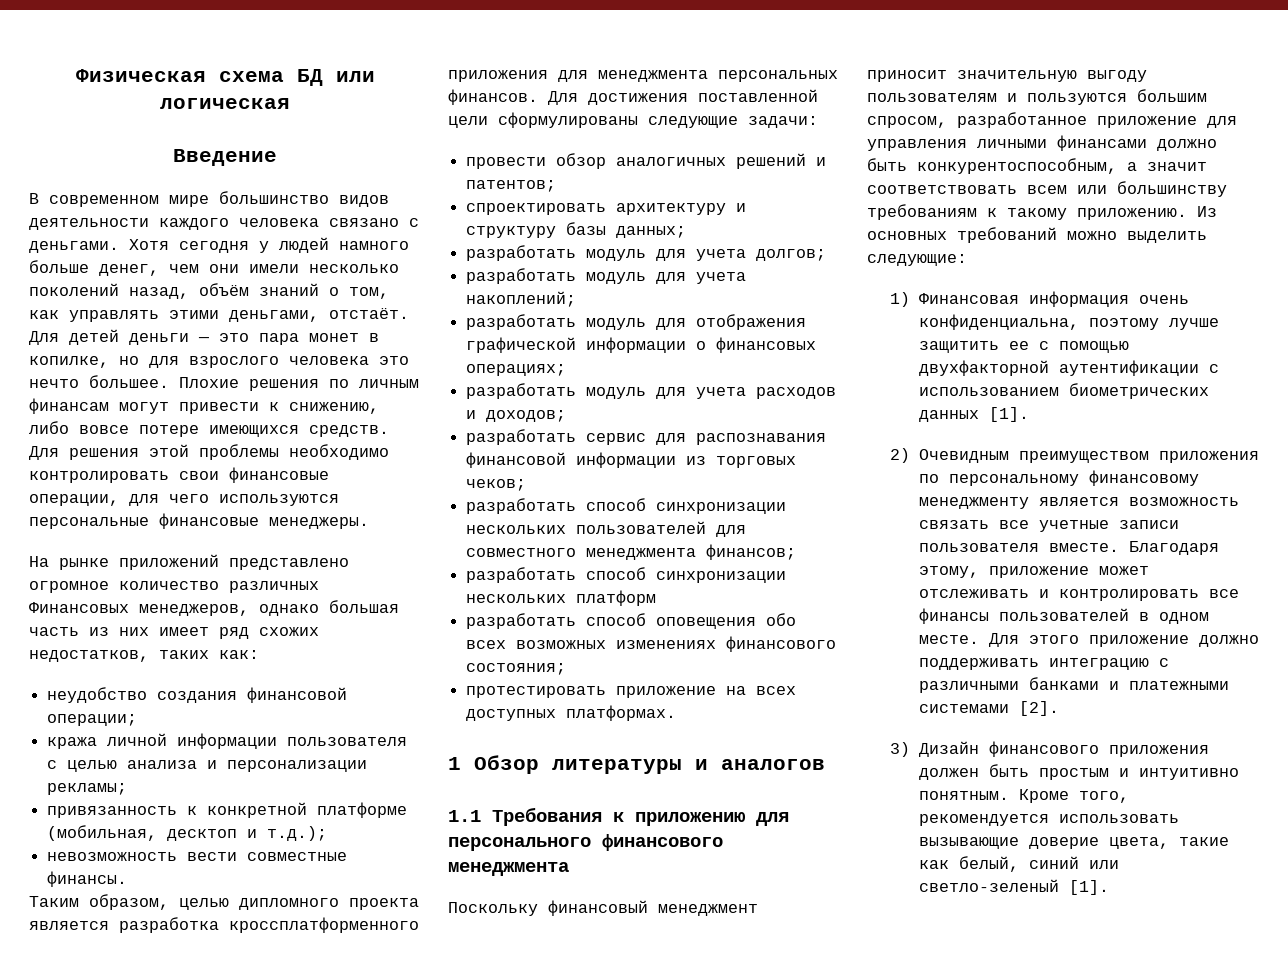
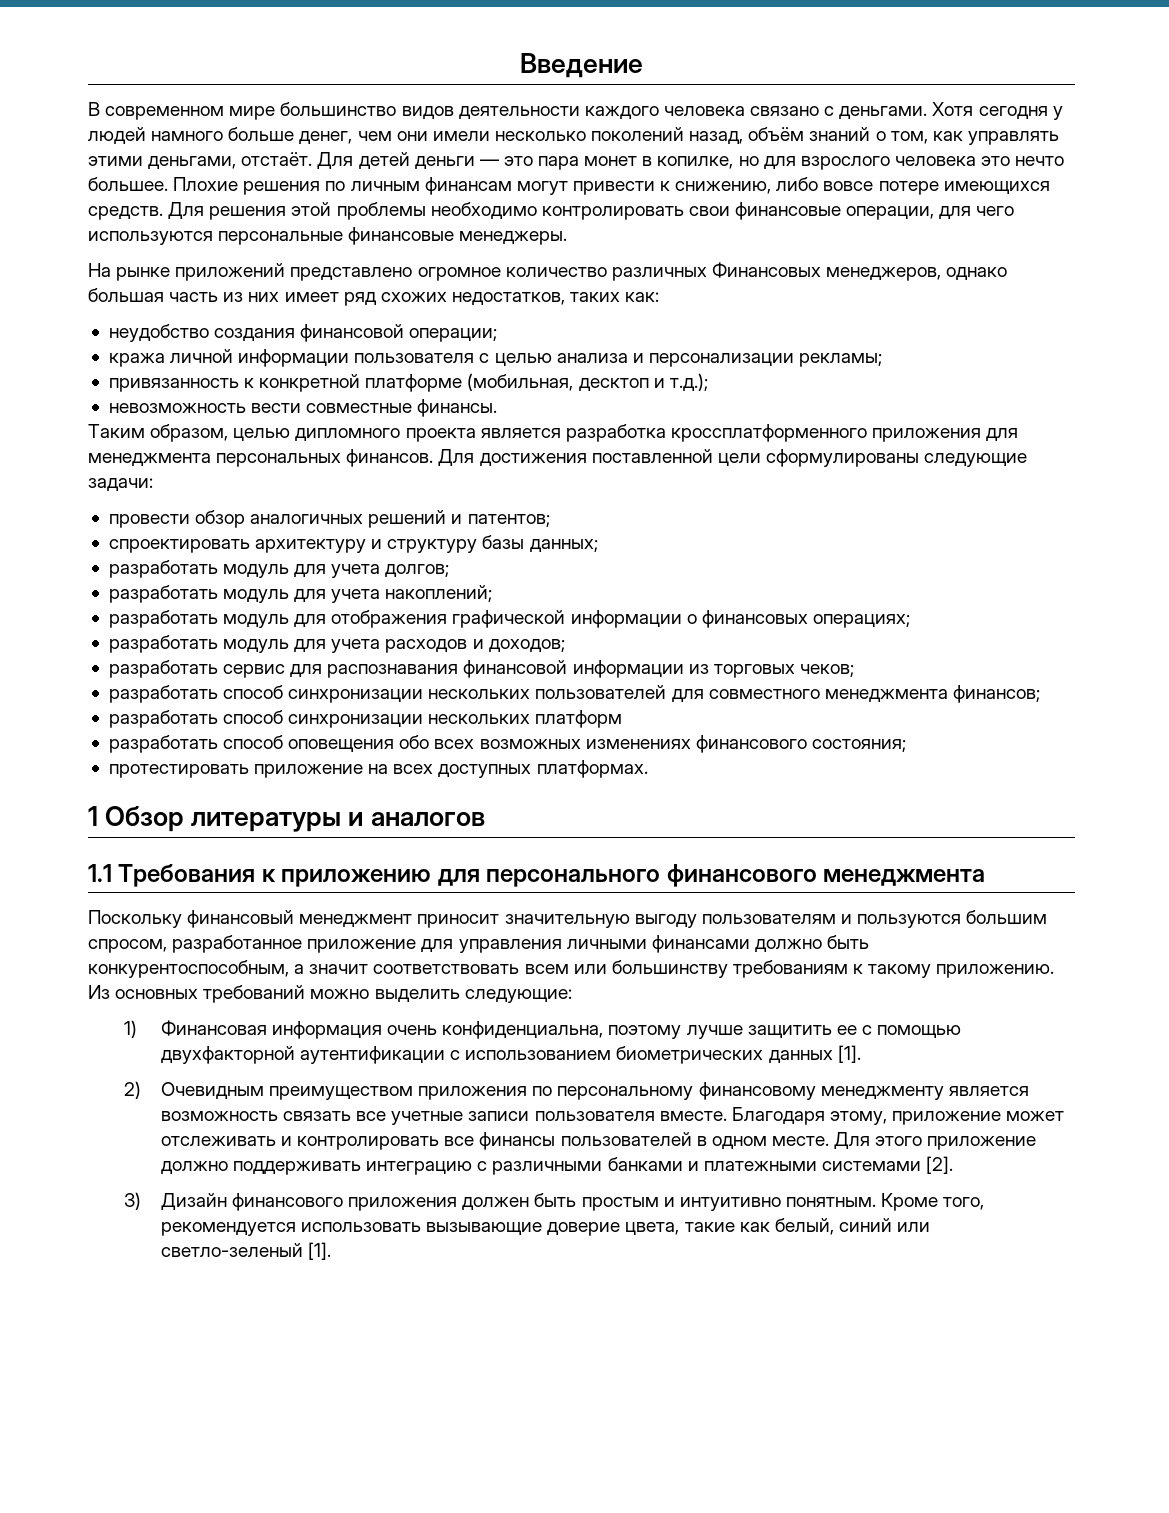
- Физическая схема БД или логическая

